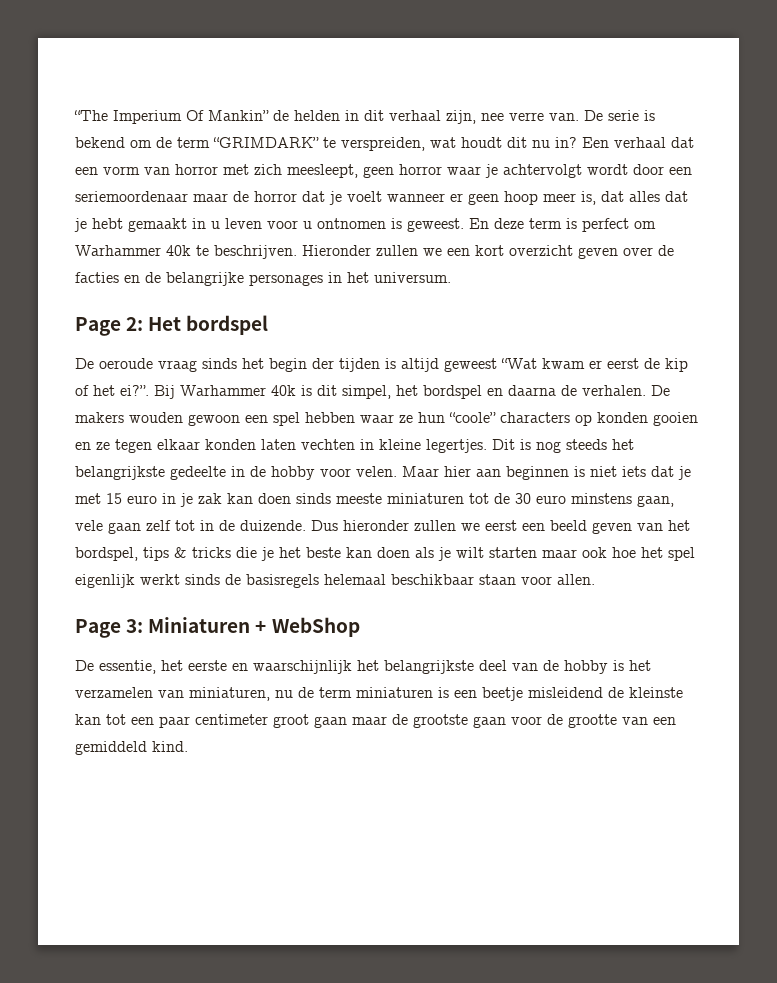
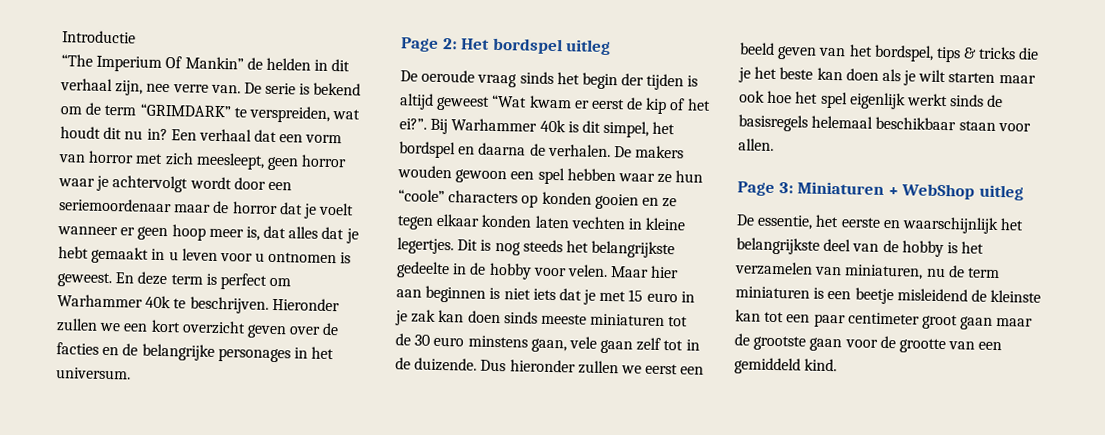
+ Introductie
- Page 2: Het bordspel
+ Page 2: Het bordspel uitleg
- Page 3: Miniaturen + WebShop
+ Page 3: Miniaturen + WebShop uitleg

